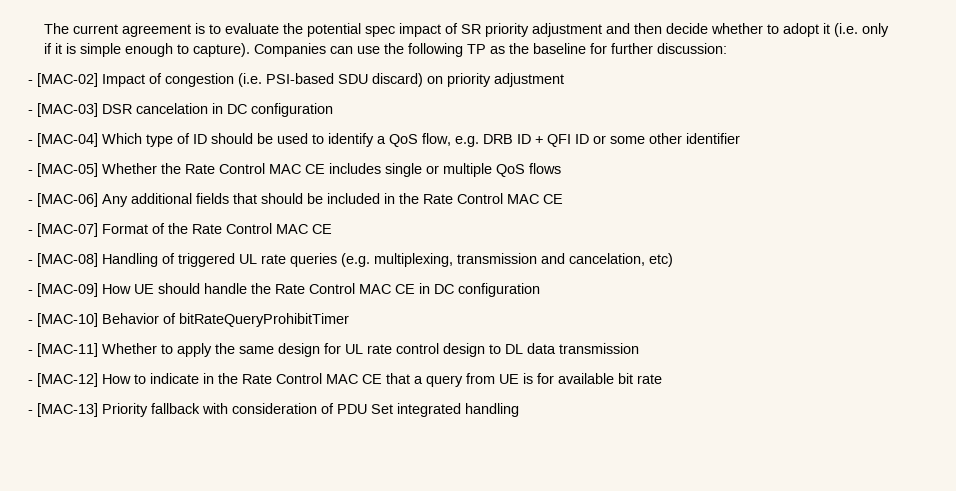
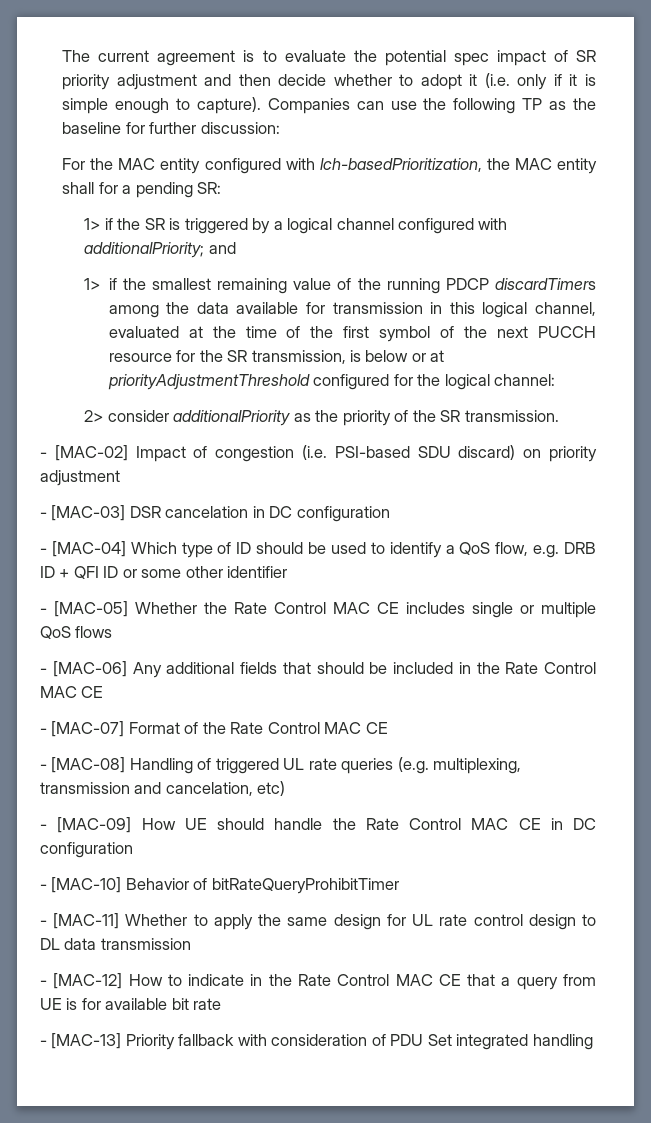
+ For the MAC entity configured with lch-basedPrioritization, the MAC entity shall for a pending SR:
+ 1> if the SR is triggered by a logical channel configured with additionalPriority; and
+ 1> if the smallest remaining value of the running PDCP discardTimers among the data available for transmission in this logical channel, evaluated at the time of the first symbol of the next PUCCH resource for the SR transmission, is below or at priorityAdjustmentThreshold configured for the logical channel:
+ 2> consider additionalPriority as the priority of the SR transmission.

